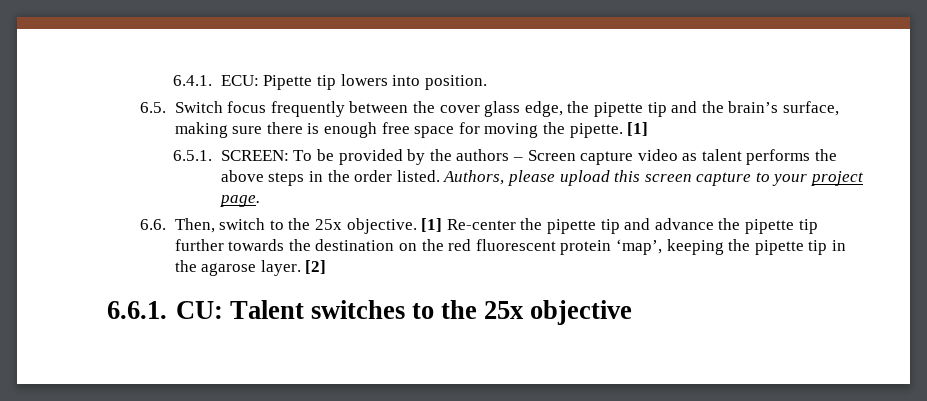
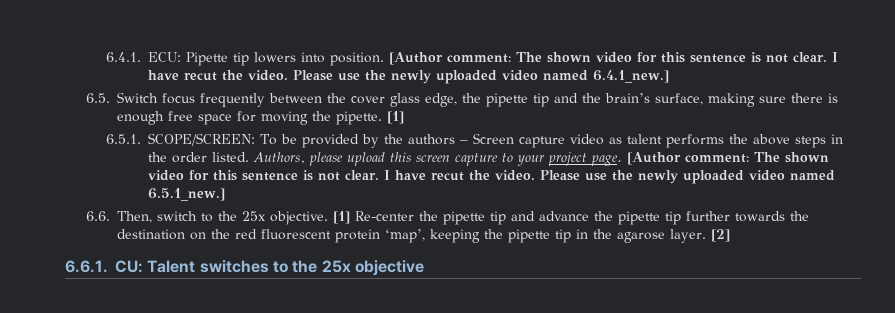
+ [Author comment: The shown video for this sentence is not clear. I have recut the video. Please use the newly uploaded video named 6.4.1_new.]
- 6.5.1. SCREEN: To be provided by the authors – Screen capture video as talent performs the above steps in the order listed.
+ 6.5.1. SCOPE/SCREEN: To be provided by the authors – Screen capture video as talent performs the above steps in the order listed.
+ [Author comment: The shown video for this sentence is not clear. I have recut the video. Please use the newly uploaded video named 6.5.1_new.]

